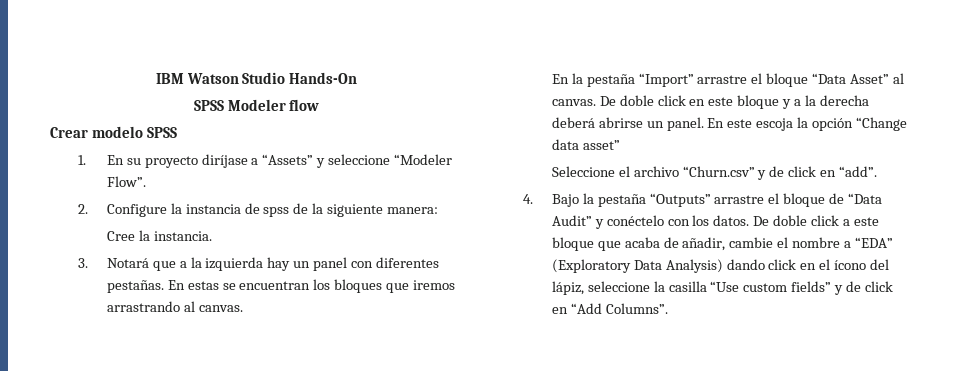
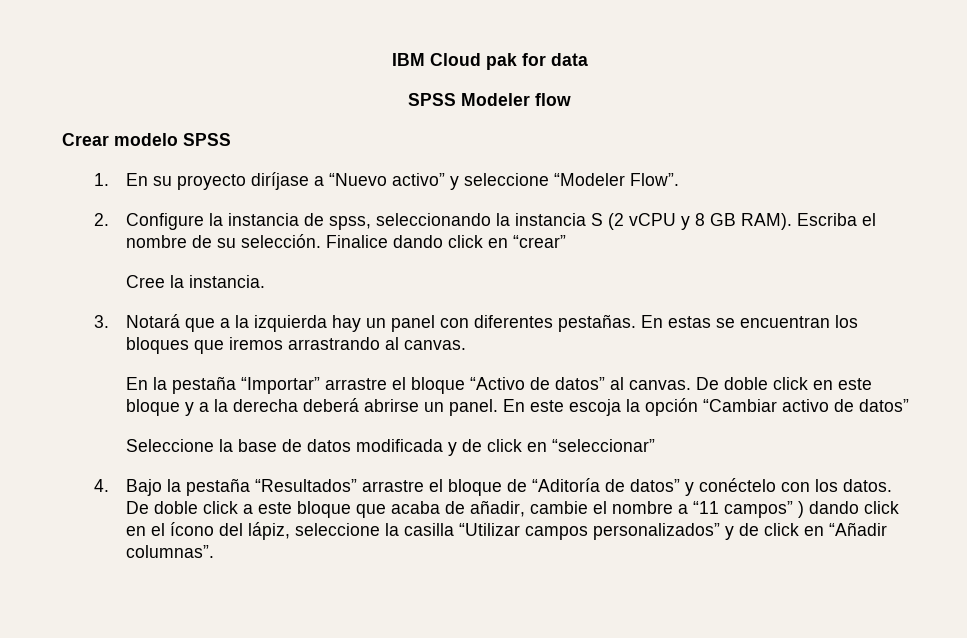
- IBM Watson Studio Hands-On
+ IBM Cloud pak for data
- 1. En su proyecto diríjase a “Assets” y seleccione “Modeler Flow”.
+ 1. En su proyecto diríjase a “Nuevo activo” y seleccione “Modeler Flow”.
- 2. Configure la instancia de spss de la siguiente manera:
+ 2. Configure la instancia de spss, seleccionando la instancia S (2 vCPU y 8 GB RAM). Escriba el nombre de su selección. Finalice dando click en “crear”
- En la pestaña “Import” arrastre el bloque “Data Asset” al canvas.
+ En la pestaña “Importar” arrastre el bloque “Activo de datos” al canvas.
- En este escoja la opción “Change data asset”
- Seleccione el archivo “Churn.csv” y de click en “add”.
+ En este escoja la opción “Cambiar activo de datos”
+ Seleccione la base de datos modificada y de click en “seleccionar”
- 4. Bajo la pestaña “Outputs” arrastre el bloque de “Data Audit” y conéctelo con los datos.
+ 4. Bajo la pestaña “Resultados” arrastre el bloque de “Aditoría de datos” y conéctelo con los datos.
- De doble click a este bloque que acaba de añadir, cambie el nombre a “EDA” (Exploratory Data Analysis) dando click en el ícono del lápiz, seleccione la casilla “Use custom fields” y de click en “Add Columns”.
+ De doble click a este bloque que acaba de añadir, cambie el nombre a “11 campos” ) dando click en el ícono del lápiz, seleccione la casilla “Utilizar campos personalizados” y de click en “Añadir columnas”.

